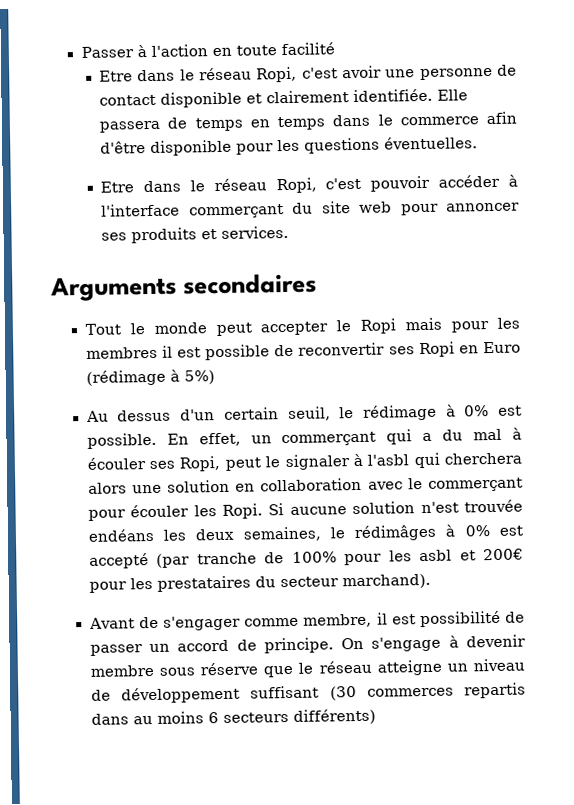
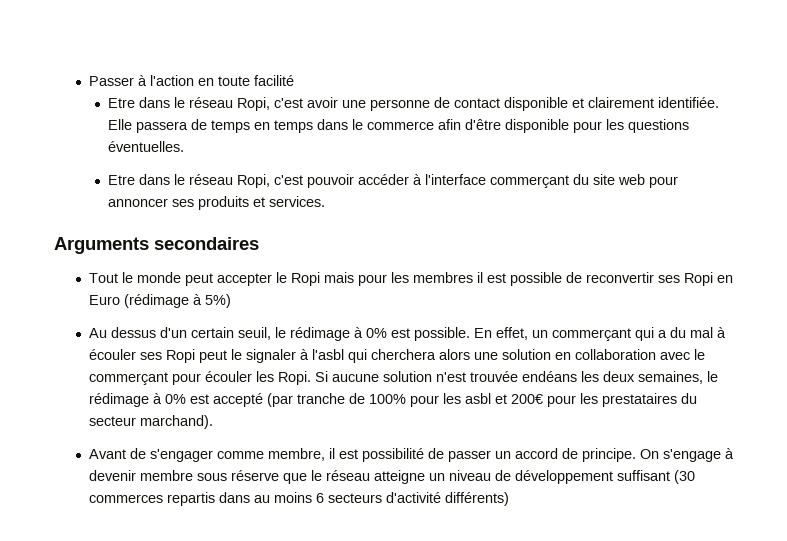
- En effet, un commerçant qui a du mal à écouler ses Ropi, peut le signaler à l'asbl qui cherchera alors une solution en collaboration avec le commerçant pour écouler les Ropi.
+ En effet, un commerçant qui a du mal à écouler ses Ropi peut le signaler à l'asbl qui cherchera alors une solution en collaboration avec le commerçant pour écouler les Ropi.
- Si aucune solution n'est trouvée endéans les deux semaines, le rédimâges à 0% est accepté (par tranche de 100% pour les asbl et 200€ pour les prestataires du secteur marchand).
+ Si aucune solution n'est trouvée endéans les deux semaines, le rédimage à 0% est accepté (par tranche de 100% pour les asbl et 200€ pour les prestataires du secteur marchand).
- On s'engage à devenir membre sous réserve que le réseau atteigne un niveau de développement suffisant (30 commerces repartis dans au moins 6 secteurs différents)
+ On s'engage à devenir membre sous réserve que le réseau atteigne un niveau de développement suffisant (30 commerces repartis dans au moins 6 secteurs d'activité différents)

